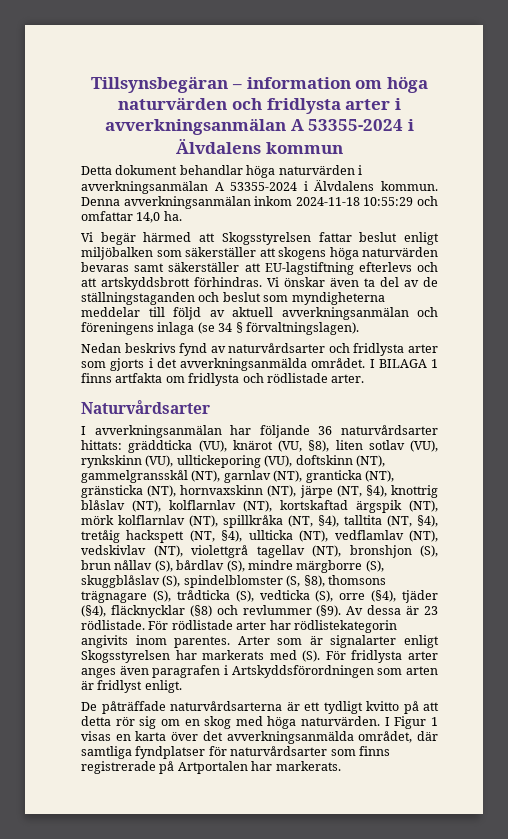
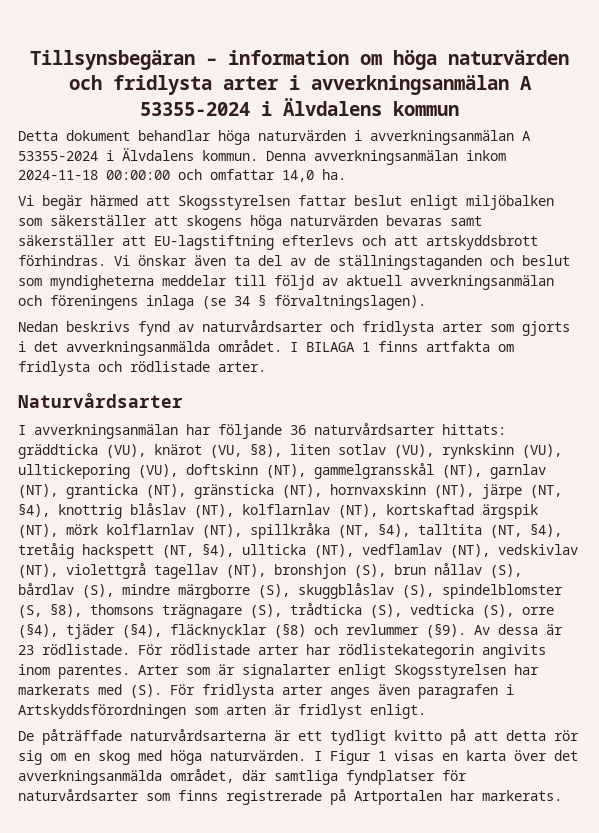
- Denna avverkningsanmälan inkom 2024-11-18 10:55:29 och omfattar 14,0 ha.
+ Denna avverkningsanmälan inkom 2024-11-18 00:00:00 och omfattar 14,0 ha.

